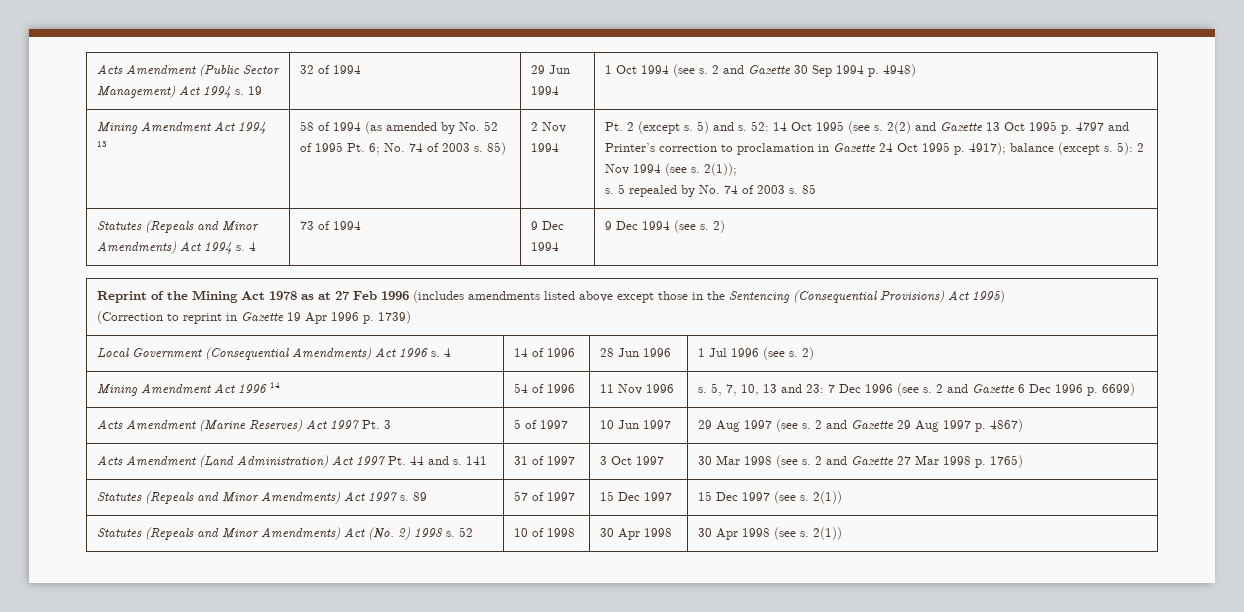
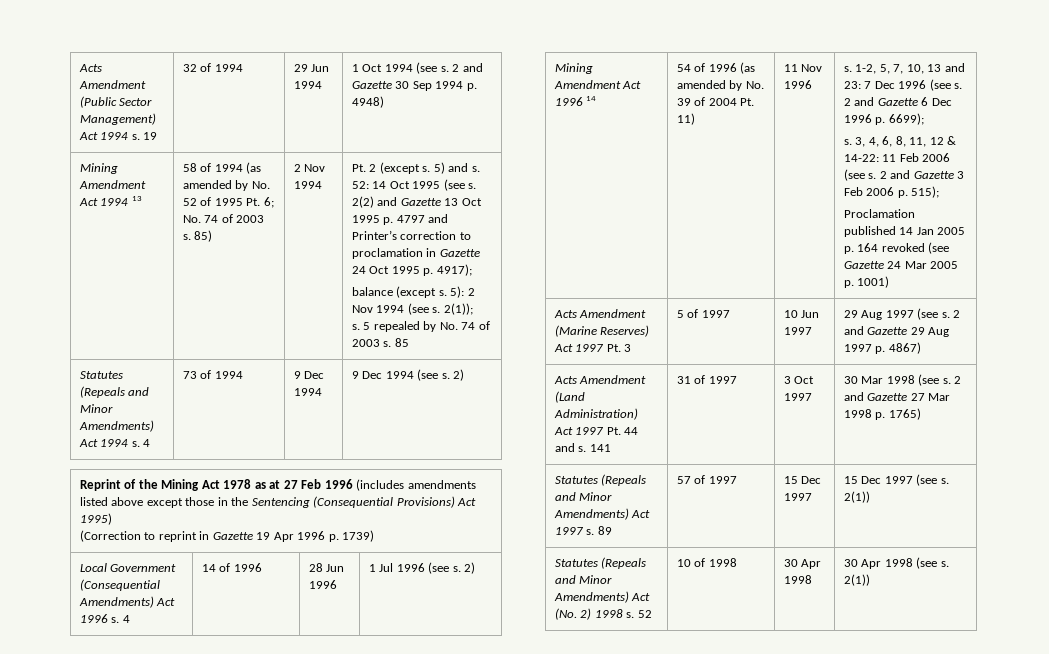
- 2(2) and Gazette 13 Oct 1995 p. 4797 and Printer’s correction to proclamation in Gazette 24 Oct 1995 p. 4917); balance (except s.
+ 2(2) and Gazette 13 Oct 1995 p. 4797 and Printer’s correction to proclamation in Gazette 24 Oct 1995 p. 4917);
+ balance (except s.
- 54 of 1996
+ 54 of 1996 (as amended by No. 39 of 2004 Pt. 11)
- 5, 7, 10, 13 and 23: 7 Dec 1996 (see s.
+ 1-2, 5, 7, 10, 13 and 23: 7 Dec 1996 (see s.
- 2 and Gazette 6 Dec 1996 p. 6699)
+ 2 and Gazette 6 Dec 1996 p. 6699);
+ s. 3, 4, 6, 8, 11, 12 & 14-22: 11 Feb 2006 (see s. 2 and Gazette 3 Feb 2006 p. 515);
+ Proclamation published 14 Jan 2005 p. 164 revoked (see Gazette 24 Mar 2005 p. 1001)

